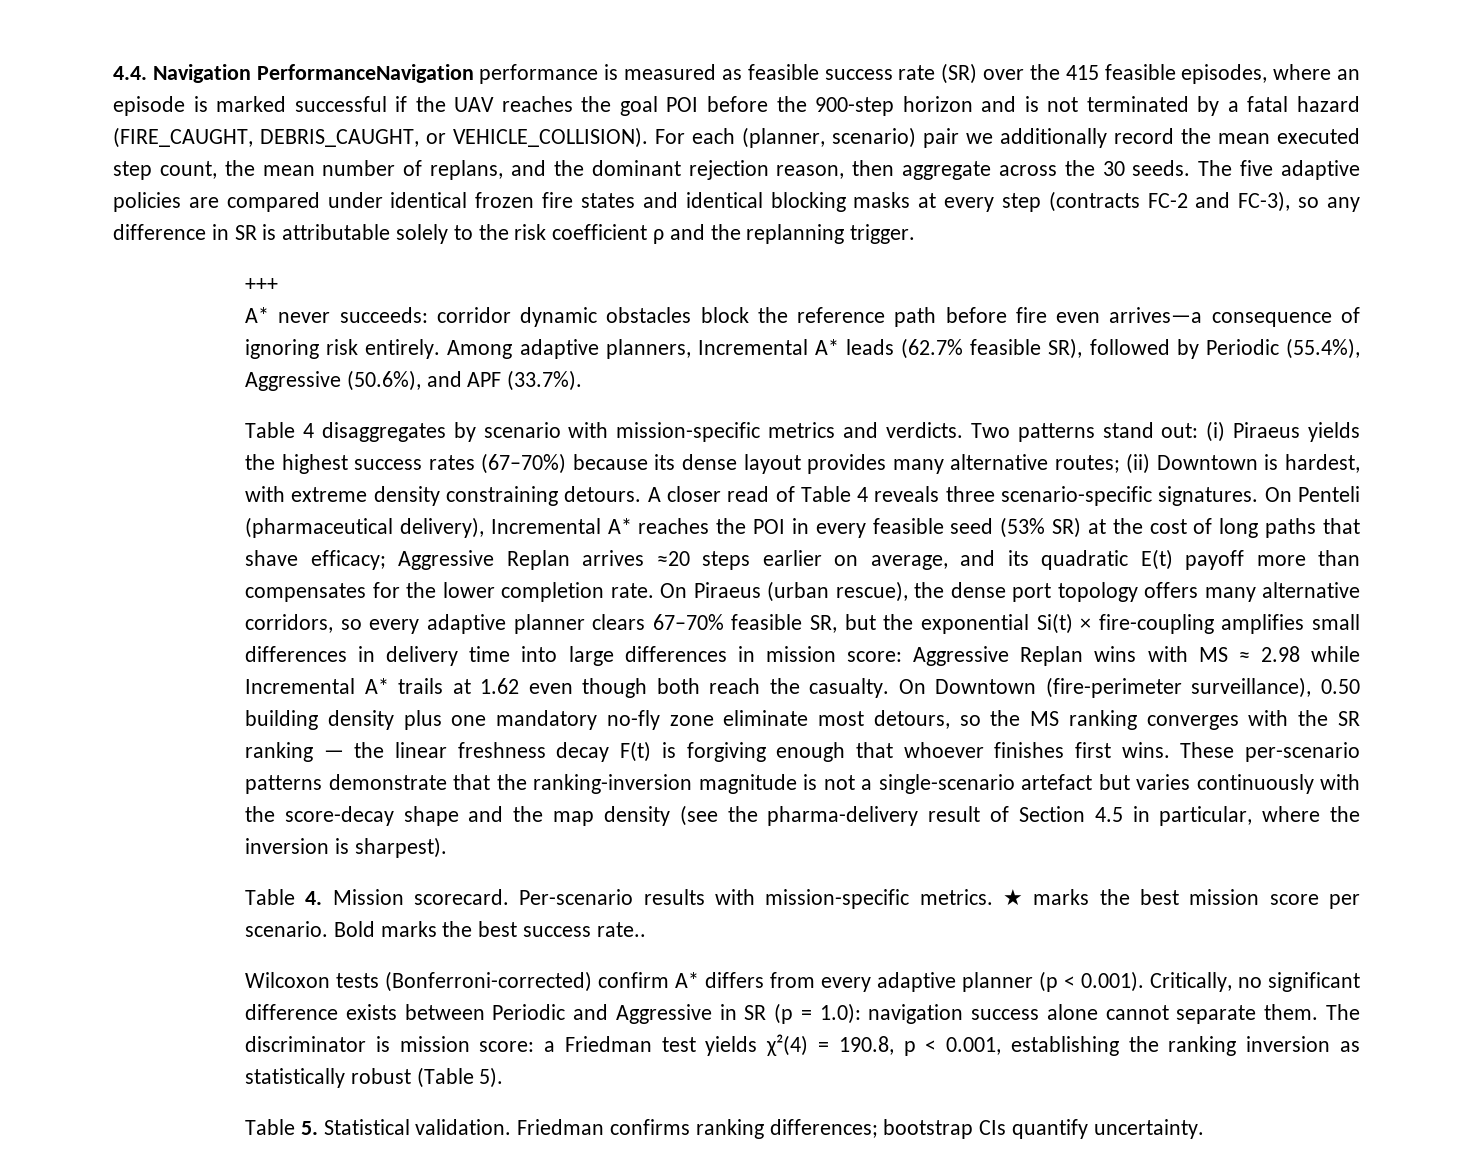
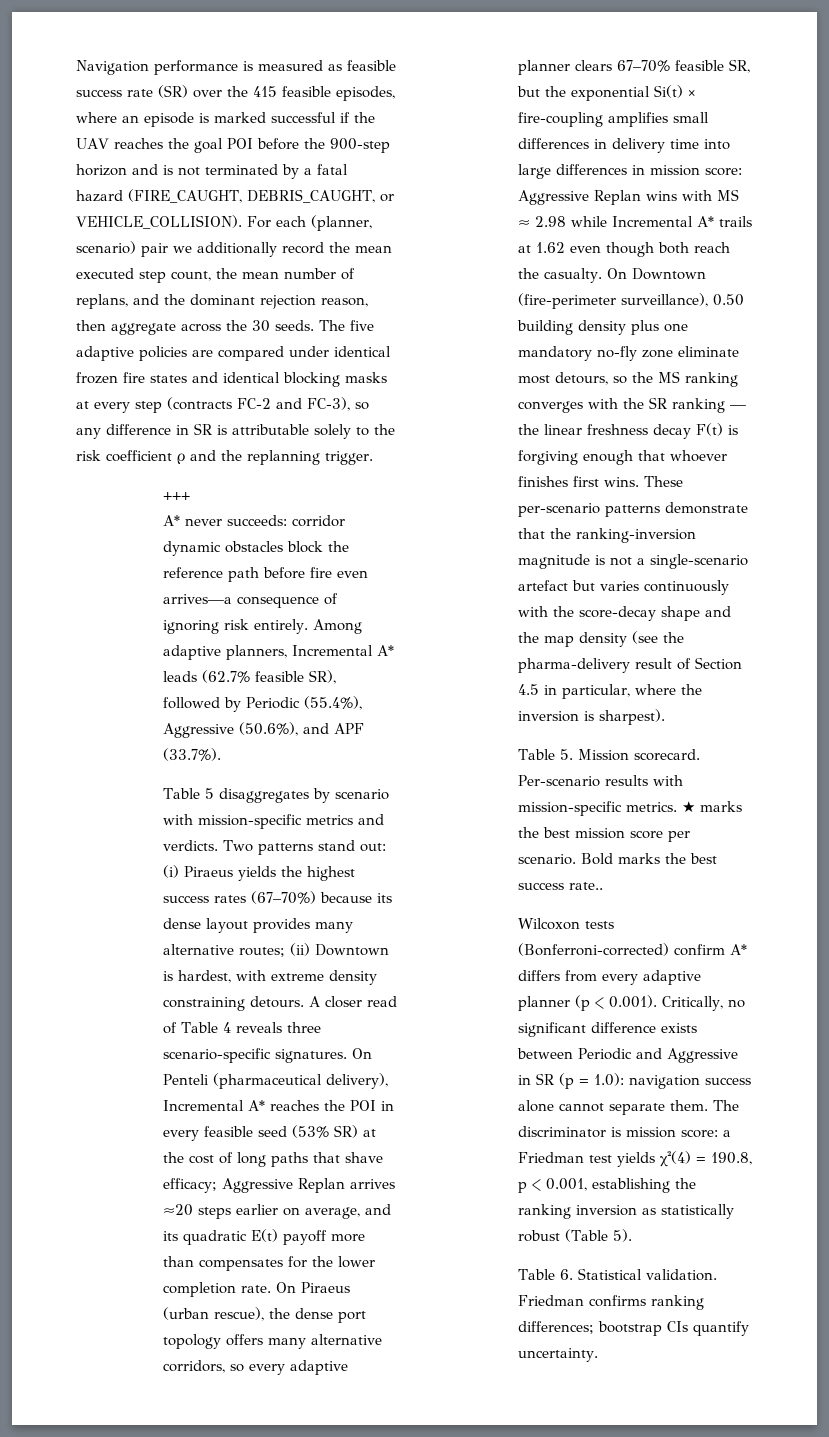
- 4.4. Navigation PerformanceNavigation performance is measured as feasible success rate (SR) over the 415 feasible episodes, where an episode is marked successful if the UAV reaches the goal POI before the 900-step horizon and is not terminated by a fatal hazard (FIRE_CAUGHT, DEBRIS_CAUGHT, or VEHICLE_COLLISION).
+ Navigation performance is measured as feasible success rate (SR) over the 415 feasible episodes, where an episode is marked successful if the UAV reaches the goal POI before the 900-step horizon and is not terminated by a fatal hazard (FIRE_CAUGHT, DEBRIS_CAUGHT, or VEHICLE_COLLISION).
- Table 4 disaggregates by scenario with mission-specific metrics and verdicts.
+ Table 5 disaggregates by scenario with mission-specific metrics and verdicts.
- Table 4. Mission scorecard.
+ Table 5. Mission scorecard.
- Table 5. Statistical validation.
+ Table 6. Statistical validation.

